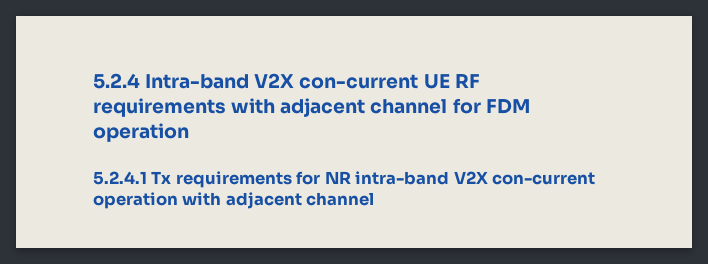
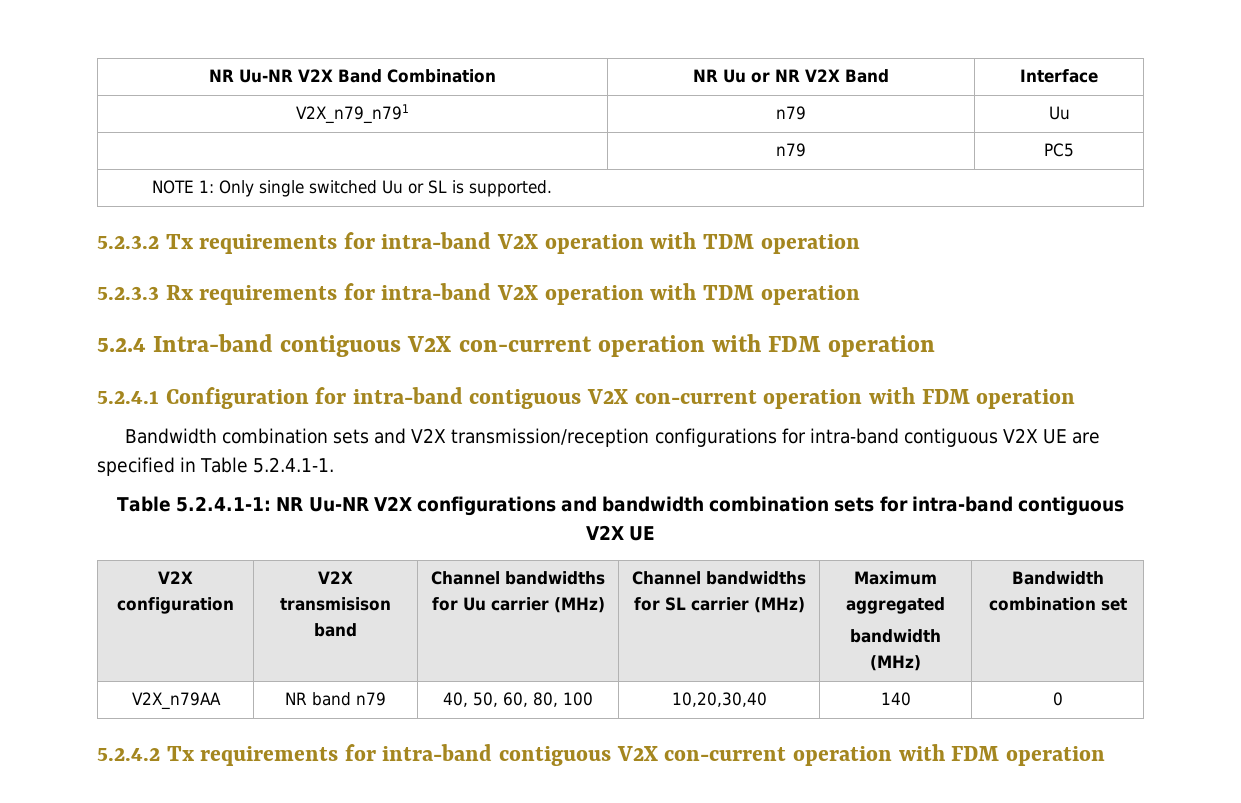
+ NR Uu-NR V2X Band Combination | NR Uu or NR V2X Band | Interface
+ V2X_n79_n791 | n79 | Uu
+ | n79 | PC5
+ NOTE 1: Only single switched Uu or SL is supported.
+ 5.2.3.2 Tx requirements for intra-band V2X operation with TDM operation
+ 5.2.3.3 Rx requirements for intra-band V2X operation with TDM operation
- 5.2.4 Intra-band V2X con-current UE RF requirements with adjacent channel for FDM operation
- 5.2.4.1 Tx requirements for NR intra-band V2X con-current operation with adjacent channel
+ 5.2.4 Intra-band contiguous V2X con-current operation with FDM operation
+ 5.2.4.1 Configuration for intra-band contiguous V2X con-current operation with FDM operation
+ Bandwidth combination sets and V2X transmission/reception configurations for intra-band contiguous V2X UE are specified in Table 5.2.4.1-1.
+ Table 5.2.4.1-1: NR Uu-NR V2X configurations and bandwidth combination sets for intra-band contiguous V2X UE
+ V2X configuration | V2X transmisison band | Channel bandwidths for Uu carrier (MHz) | Channel bandwidths for SL carrier (MHz) | Maximum aggregated
+ bandwidth (MHz) | Bandwidth combination set
+ V2X_n79AA | NR band n79 | 40, 50, 60, 80, 100 | 10,20,30,40 | 140 | 0
+ 5.2.4.2 Tx requirements for intra-band contiguous V2X con-current operation with FDM operation

